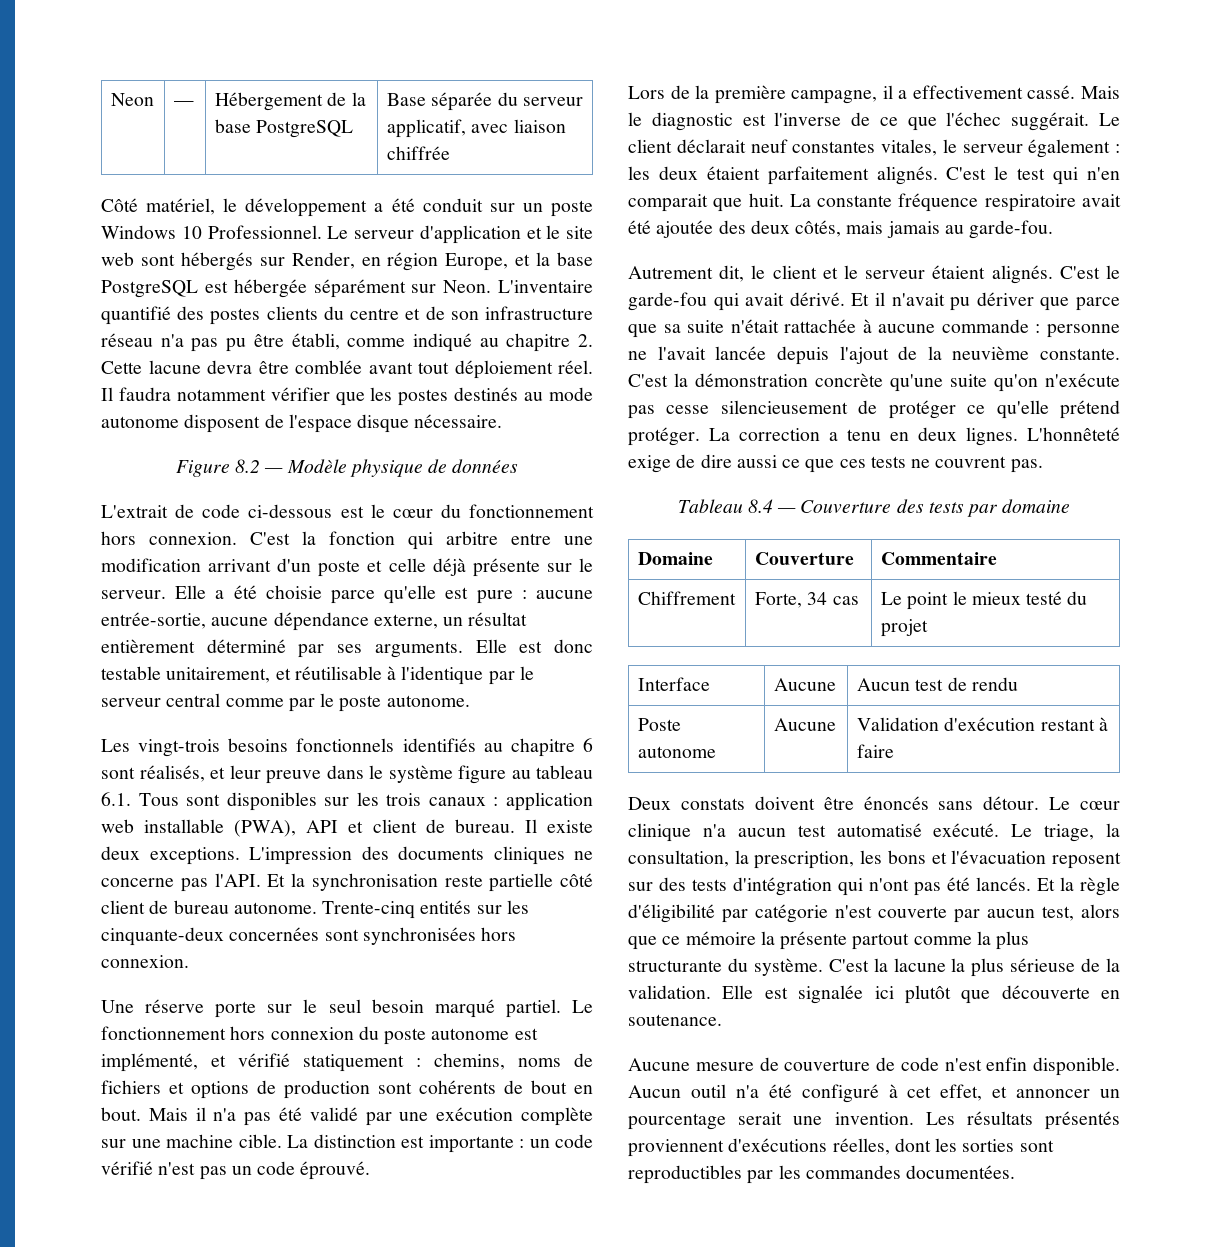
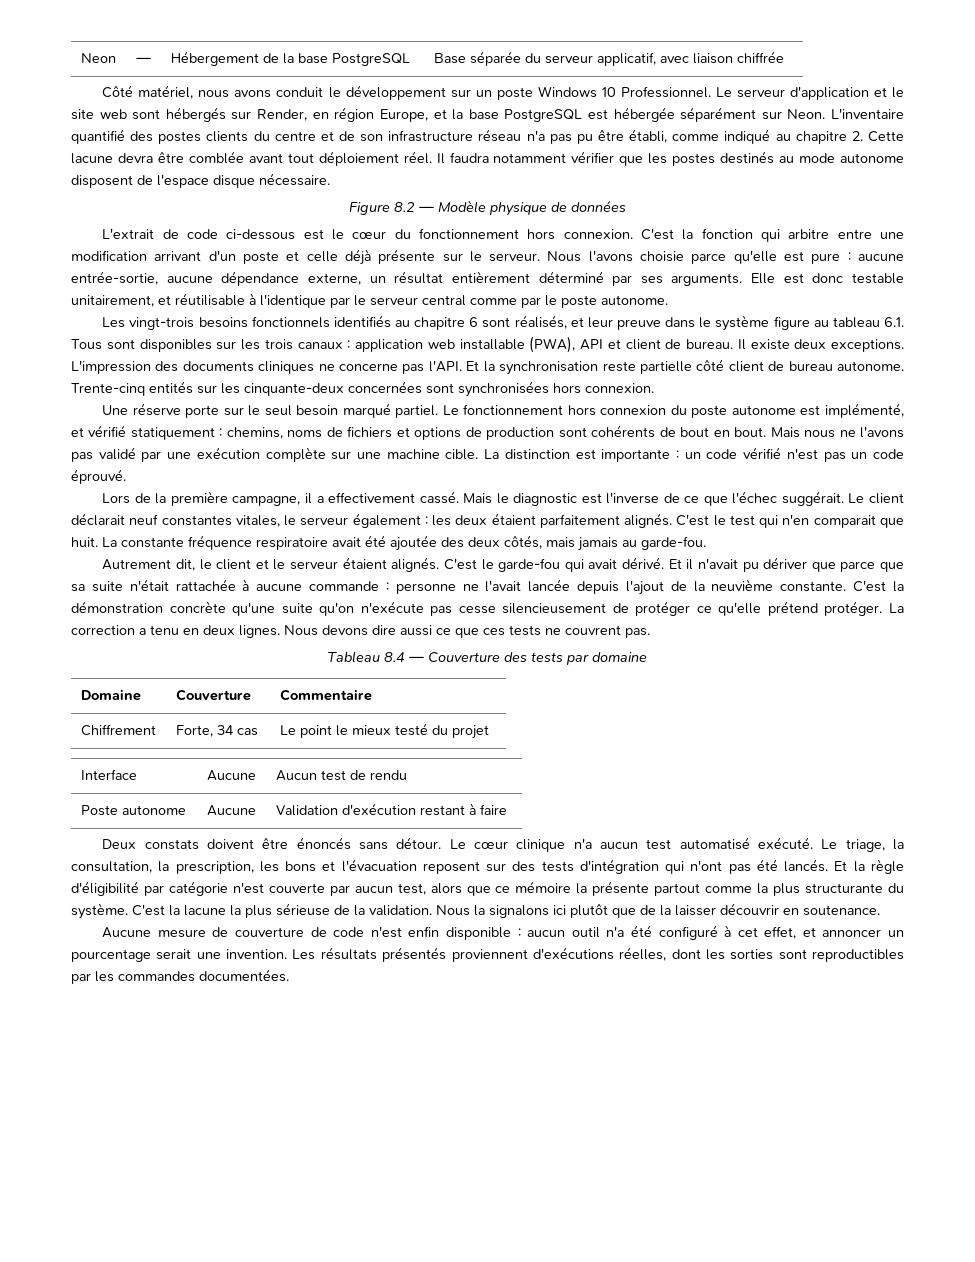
- Côté matériel, le développement a été conduit sur un poste Windows 10 Professionnel.
+ Côté matériel, nous avons conduit le développement sur un poste Windows 10 Professionnel.
- Elle a été choisie parce qu'elle est pure : aucune entrée-sortie, aucune dépendance externe, un résultat entièrement déterminé par ses arguments.
+ Nous l'avons choisie parce qu'elle est pure : aucune entrée-sortie, aucune dépendance externe, un résultat entièrement déterminé par ses arguments.
- Mais il n'a pas été validé par une exécution complète sur une machine cible.
+ Mais nous ne l'avons pas validé par une exécution complète sur une machine cible.
- L'honnêteté exige de dire aussi ce que ces tests ne couvrent pas.
+ Nous devons dire aussi ce que ces tests ne couvrent pas.
- Elle est signalée ici plutôt que découverte en soutenance.
+ Nous la signalons ici plutôt que de la laisser découvrir en soutenance.
- Aucune mesure de couverture de code n'est enfin disponible. Aucun outil n'a été configuré à cet effet, et annoncer un pourcentage serait une invention.
+ Aucune mesure de couverture de code n'est enfin disponible : aucun outil n'a été configuré à cet effet, et annoncer un pourcentage serait une invention.

